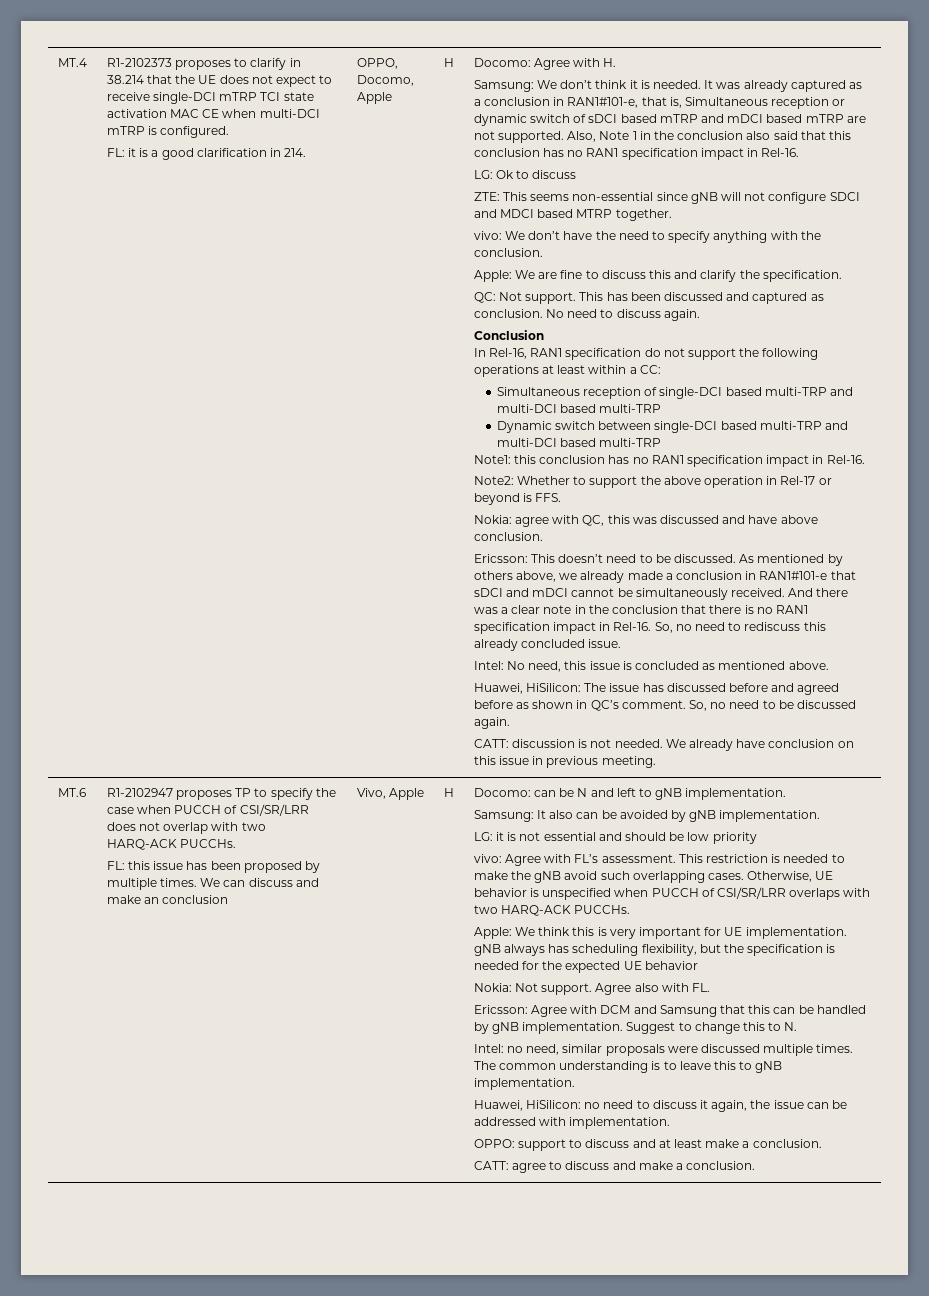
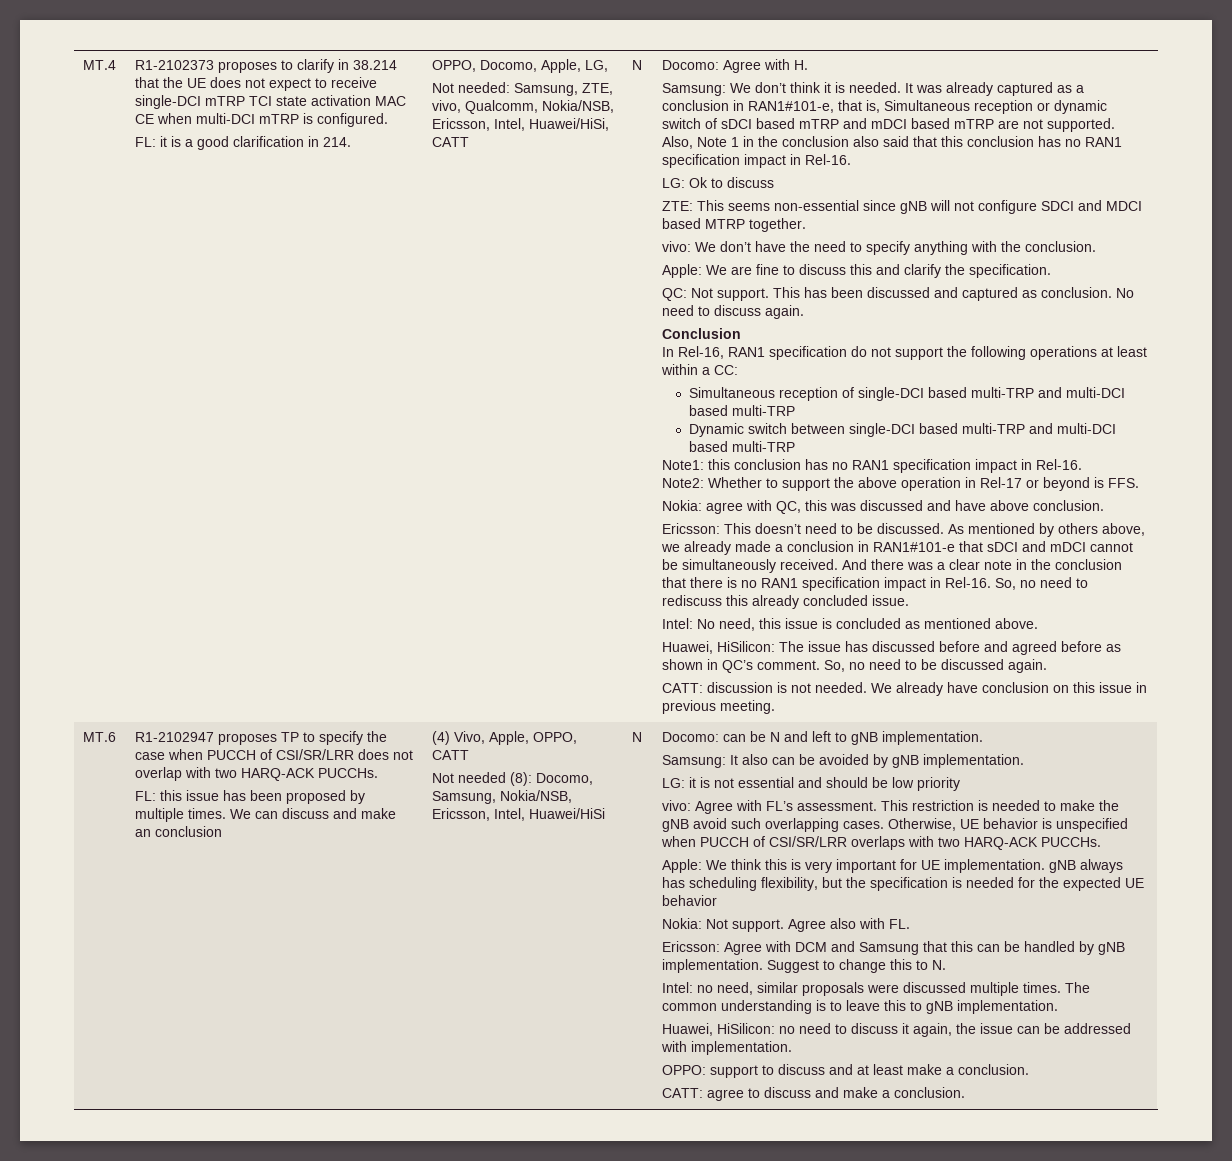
- OPPO, Docomo, Apple | H
+ OPPO, Docomo, Apple, LG,
+ Not needed: Samsung, ZTE, vivo, Qualcomm, Nokia/NSB, Ericsson, Intel, Huawei/HiSi, CATT | N
- Vivo, Apple | H
+ (4) Vivo, Apple, OPPO, CATT
+ Not needed (8): Docomo, Samsung, Nokia/NSB, Ericsson, Intel, Huawei/HiSi | N

